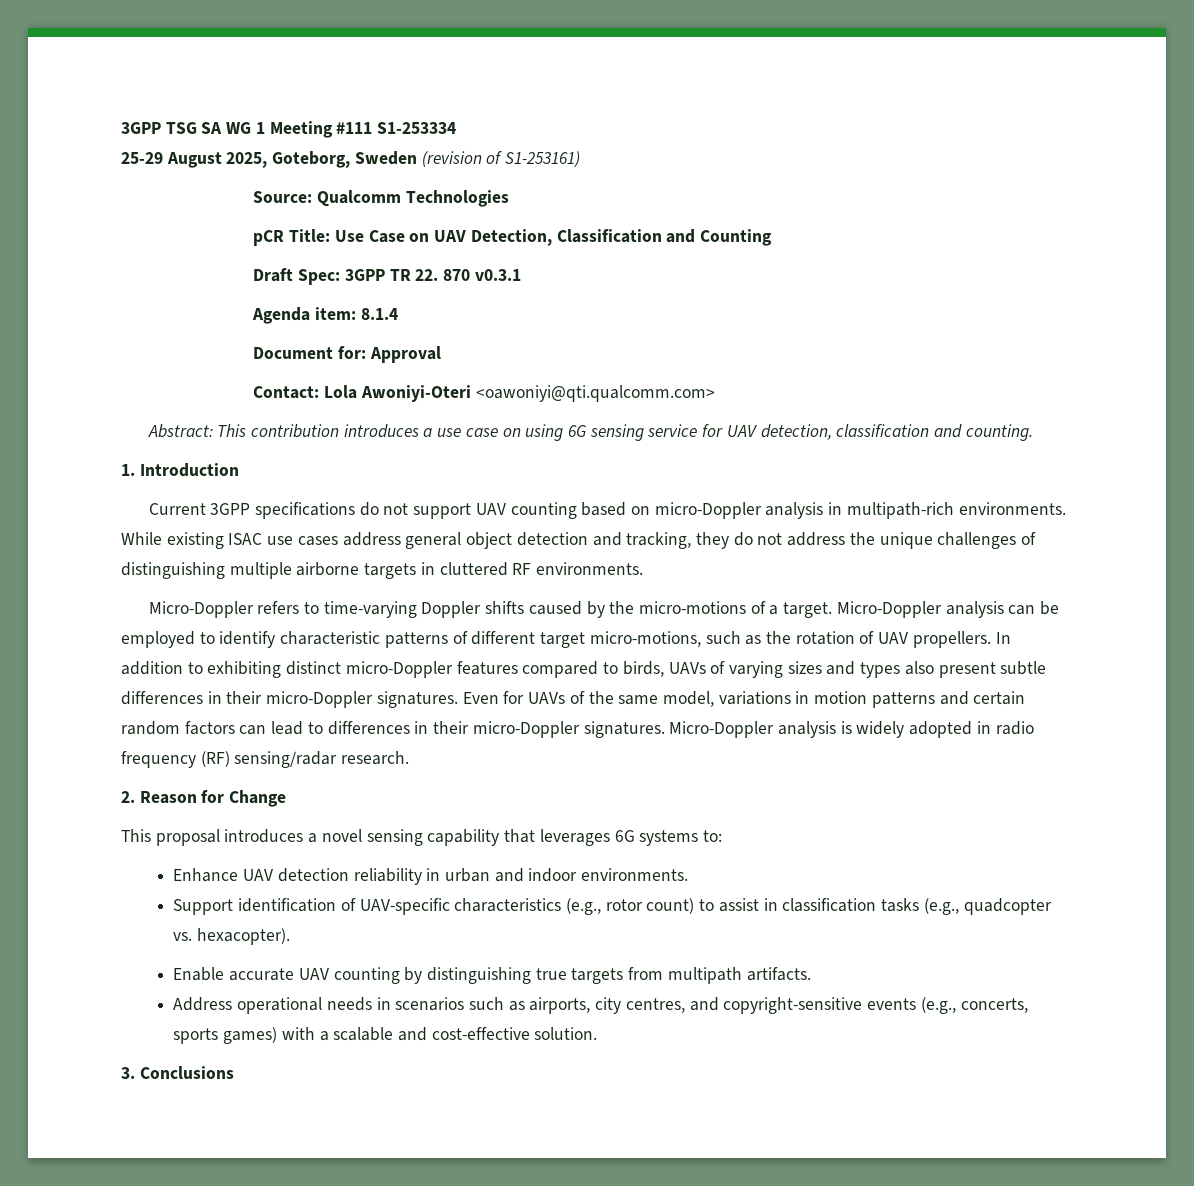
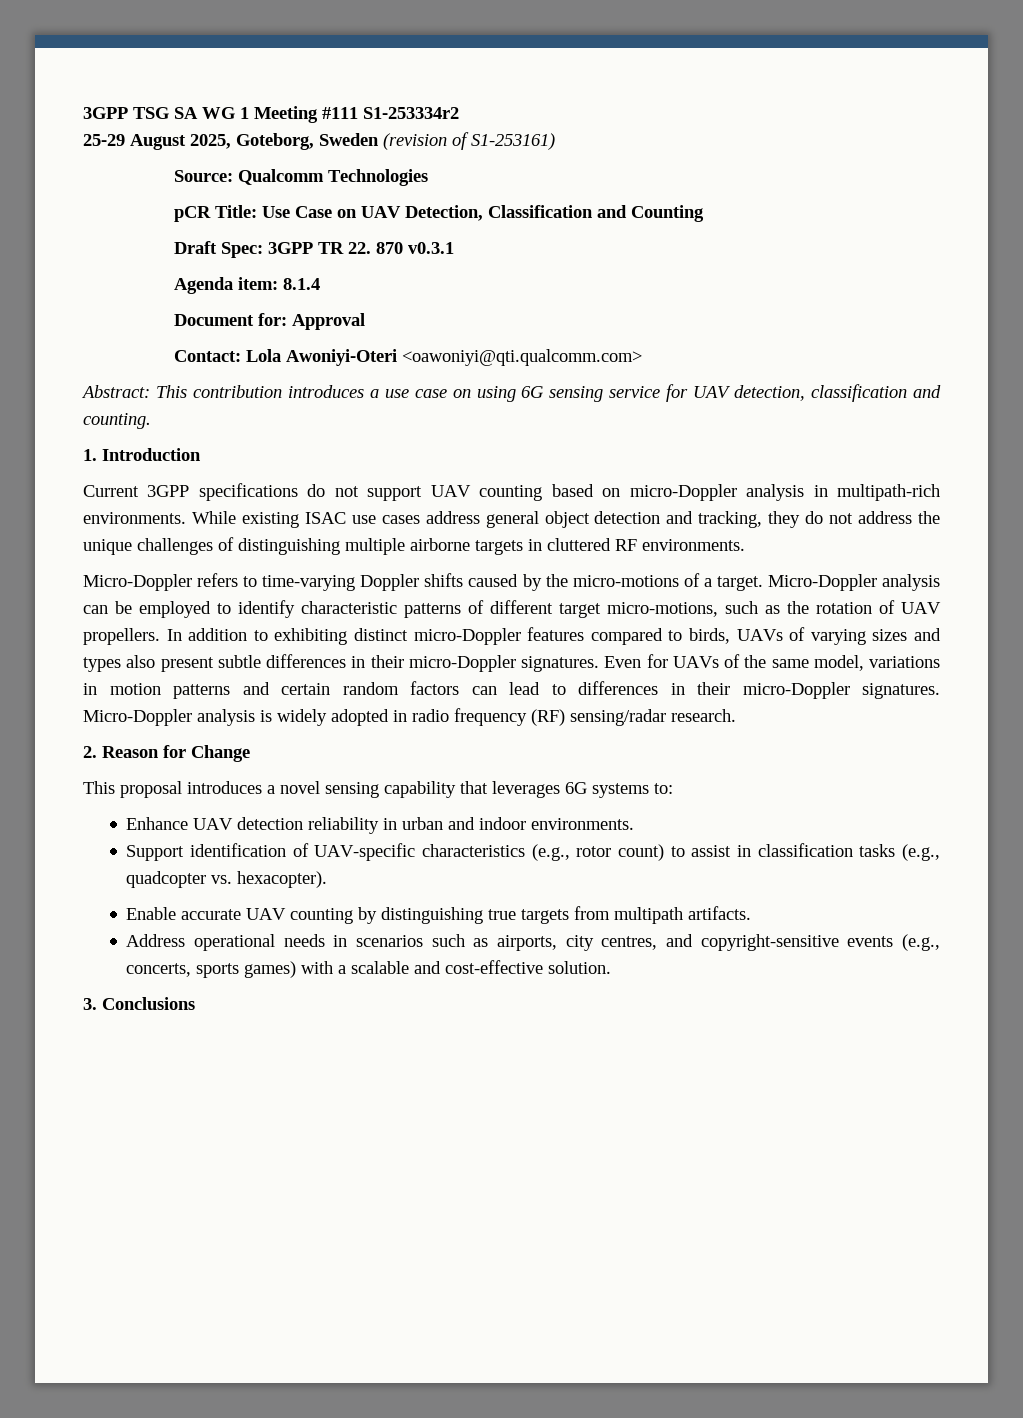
- 3GPP TSG SA WG 1 Meeting #111 S1-253334
+ 3GPP TSG SA WG 1 Meeting #111 S1-253334r2

